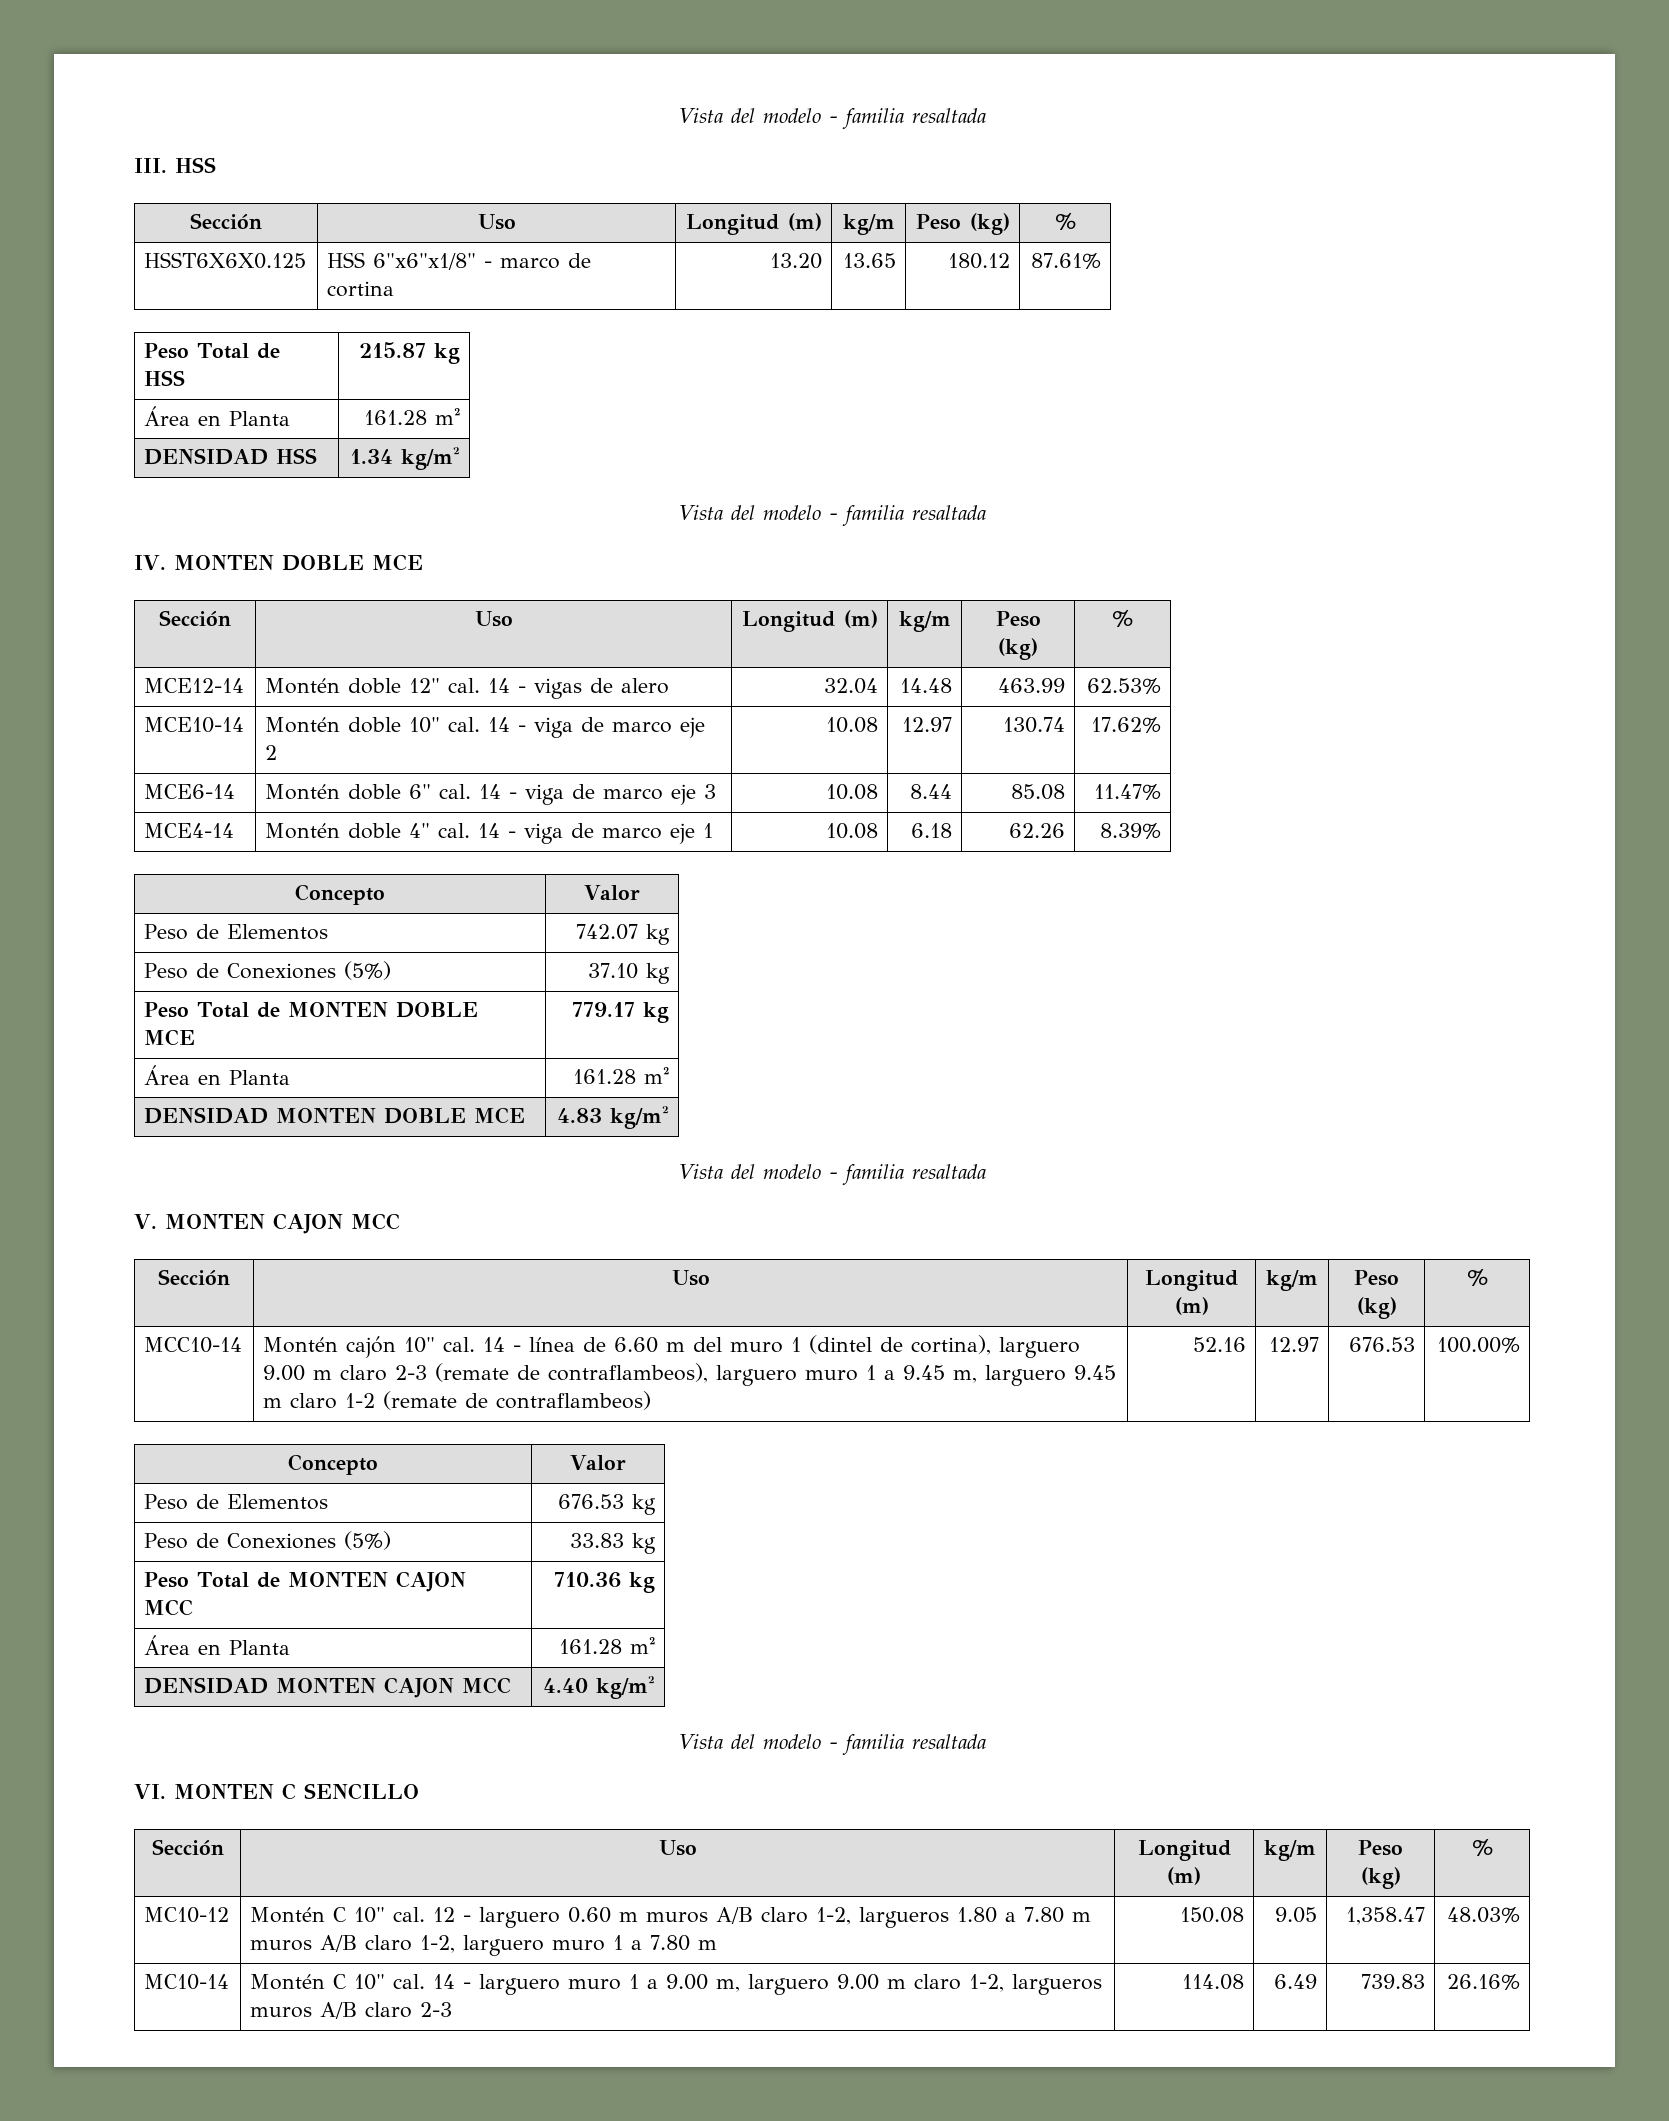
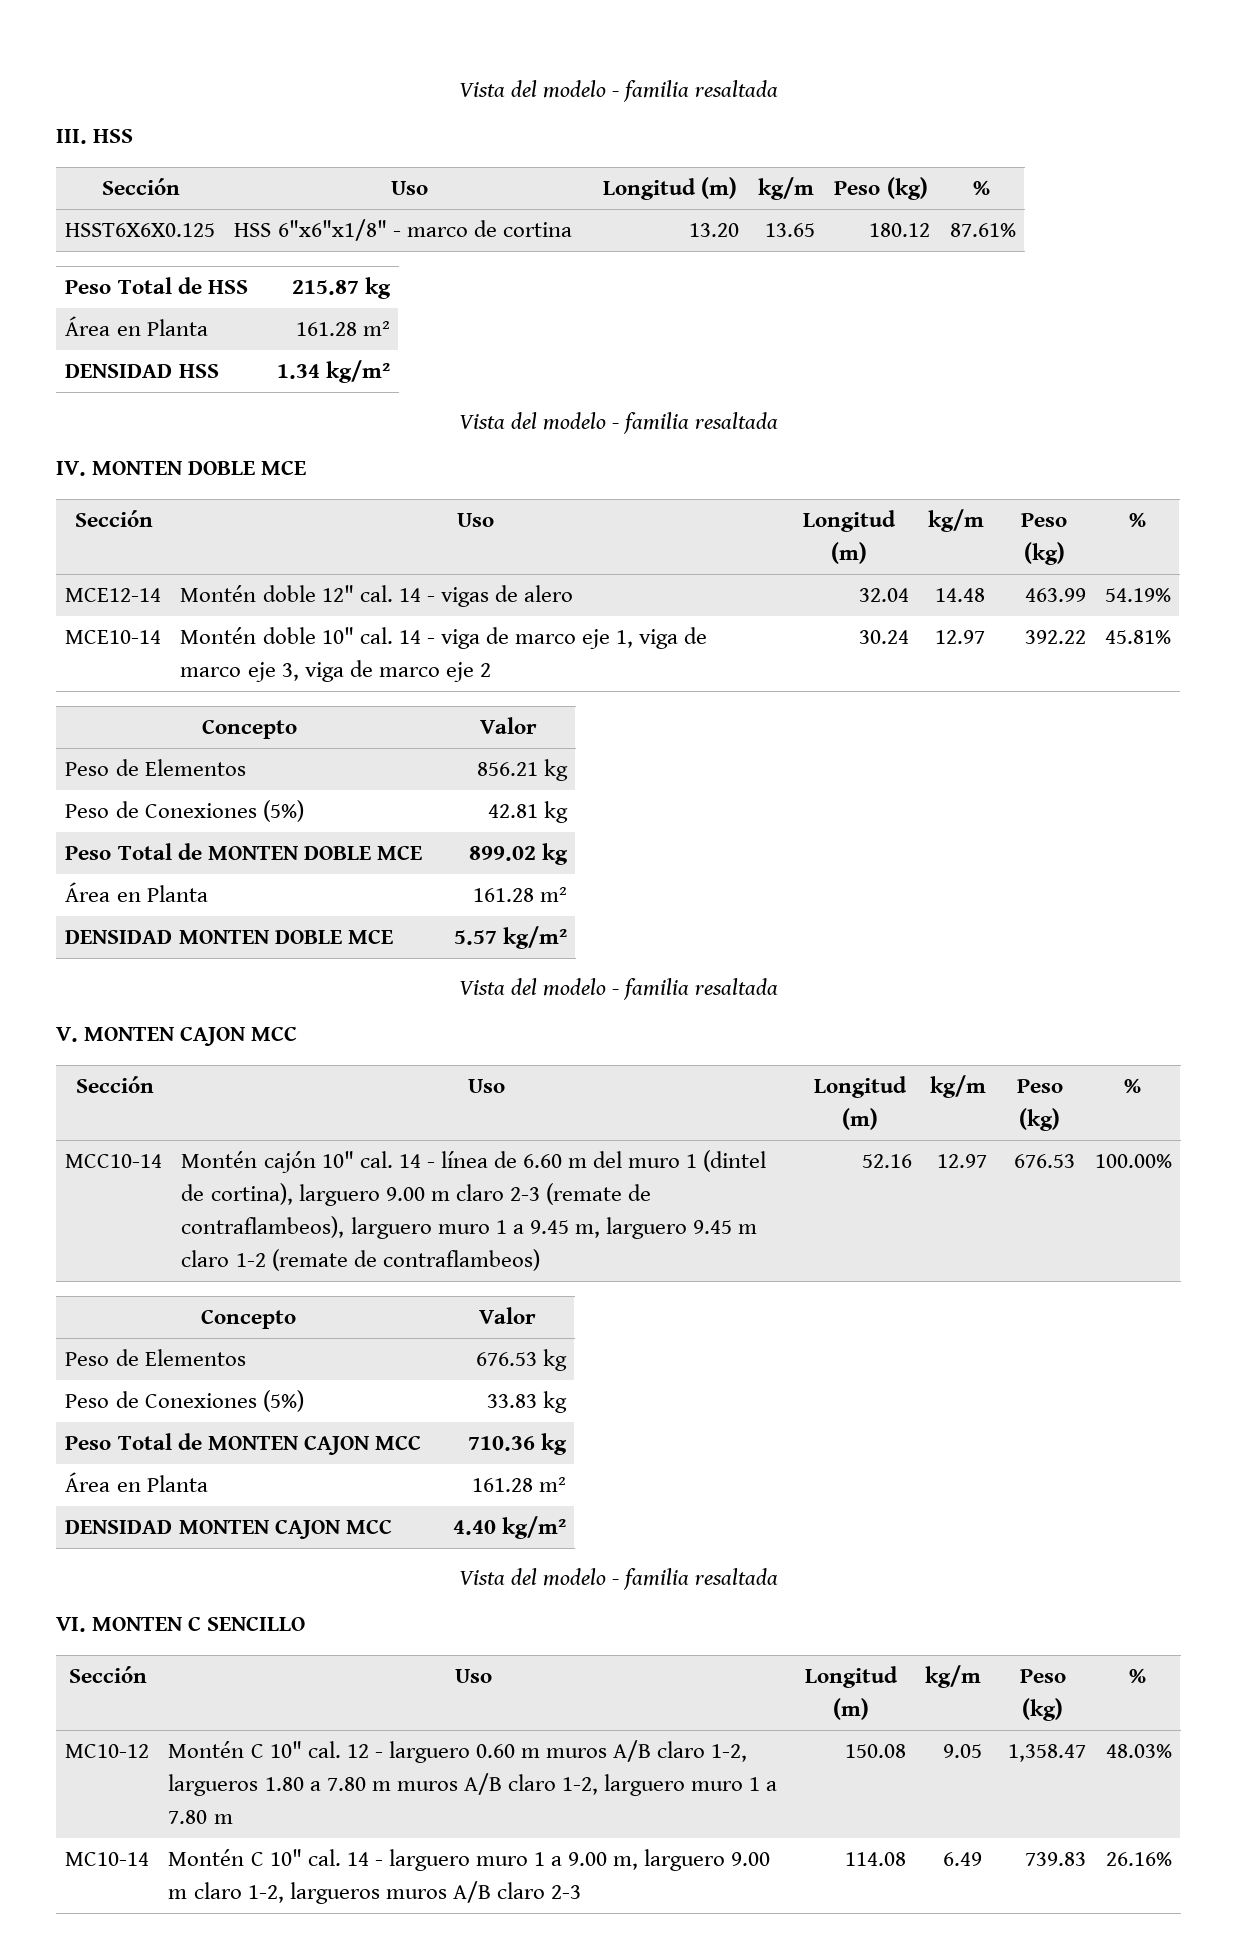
- MCE12-14 | Montén doble 12" cal. 14 - vigas de alero | 32.04 | 14.48 | 463.99 | 62.53%
+ MCE12-14 | Montén doble 12" cal. 14 - vigas de alero | 32.04 | 14.48 | 463.99 | 54.19%
- MCE10-14 | Montén doble 10" cal. 14 - viga de marco eje 2 | 10.08 | 12.97 | 130.74 | 17.62%
- MCE6-14 | Montén doble 6" cal. 14 - viga de marco eje 3 | 10.08 | 8.44 | 85.08 | 11.47%
- MCE4-14 | Montén doble 4" cal. 14 - viga de marco eje 1 | 10.08 | 6.18 | 62.26 | 8.39%
+ MCE10-14 | Montén doble 10" cal. 14 - viga de marco eje 1, viga de marco eje 3, viga de marco eje 2 | 30.24 | 12.97 | 392.22 | 45.81%
  Concepto | Valor
- Peso de Elementos | 742.07 kg
- Peso de Conexiones (5%) | 37.10 kg
+ Peso de Elementos | 856.21 kg
+ Peso de Conexiones (5%) | 42.81 kg
- Peso Total de MONTEN DOBLE MCE | 779.17 kg
+ Peso Total de MONTEN DOBLE MCE | 899.02 kg
- DENSIDAD MONTEN DOBLE MCE | 4.83 kg/m²
+ DENSIDAD MONTEN DOBLE MCE | 5.57 kg/m²

